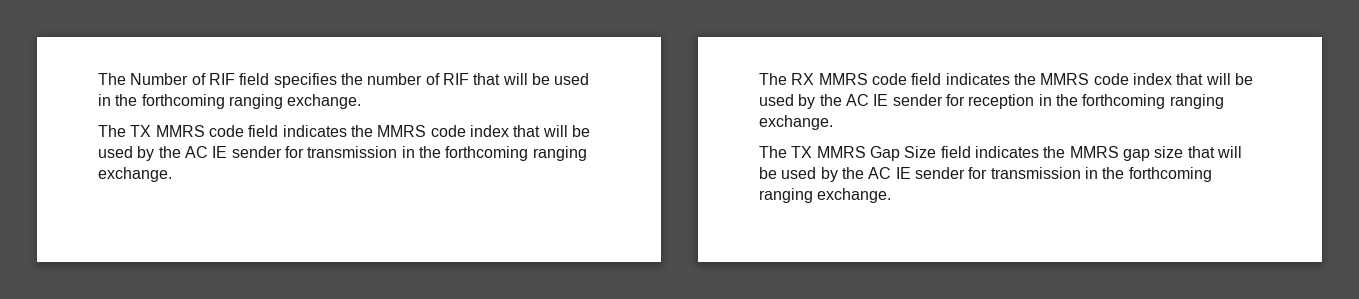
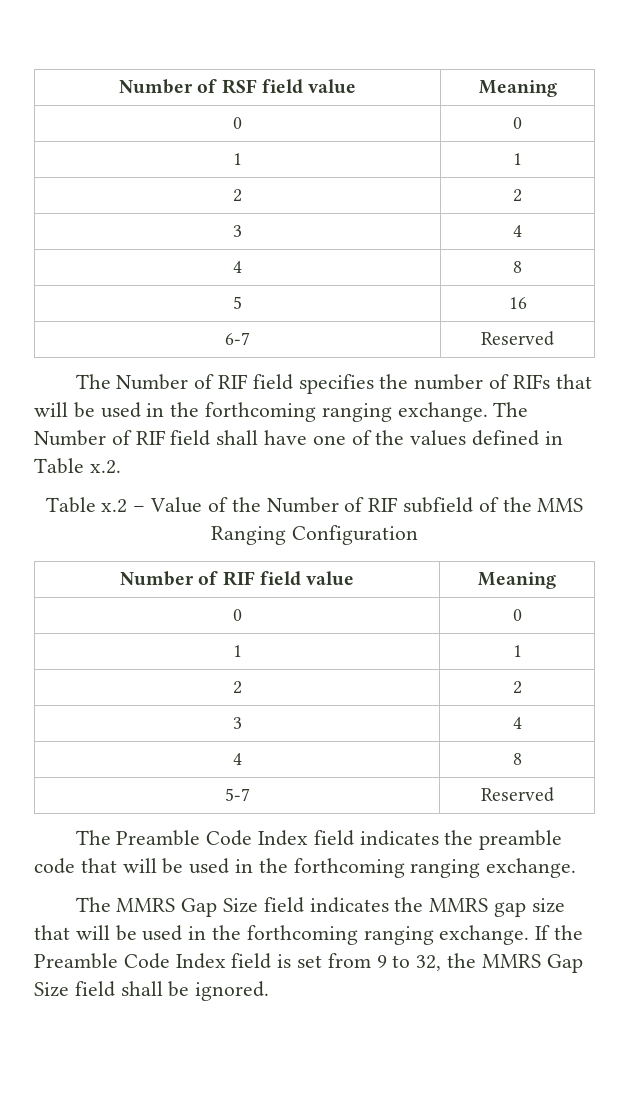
+ Number of RSF field value | Meaning
+ 0 | 0
+ 1 | 1
+ 2 | 2
+ 3 | 4
+ 4 | 8
+ 5 | 16
+ 6-7 | Reserved
- The Number of RIF field specifies the number of RIF that will be used in the forthcoming ranging exchange.
+ The Number of RIF field specifies the number of RIFs that will be used in the forthcoming ranging exchange. The Number of RIF field shall have one of the values defined in Table x.2.
+ Table x.2 – Value of the Number of RIF subfield of the MMS Ranging Configuration
+ Number of RIF field value | Meaning
+ 0 | 0
+ 1 | 1
+ 2 | 2
+ 3 | 4
+ 4 | 8
+ 5-7 | Reserved
+ The Preamble Code Index field indicates the preamble code that will be used in the forthcoming ranging exchange.
- The TX MMRS code field indicates the MMRS code index that will be used by the AC IE sender for transmission in the forthcoming ranging exchange.
- The RX MMRS code field indicates the MMRS code index that will be used by the AC IE sender for reception in the forthcoming ranging exchange.
- The TX MMRS Gap Size field indicates the MMRS gap size that will be used by the AC IE sender for transmission in the forthcoming ranging exchange.
+ The MMRS Gap Size field indicates the MMRS gap size that will be used in the forthcoming ranging exchange. If the Preamble Code Index field is set from 9 to 32, the MMRS Gap Size field shall be ignored.

